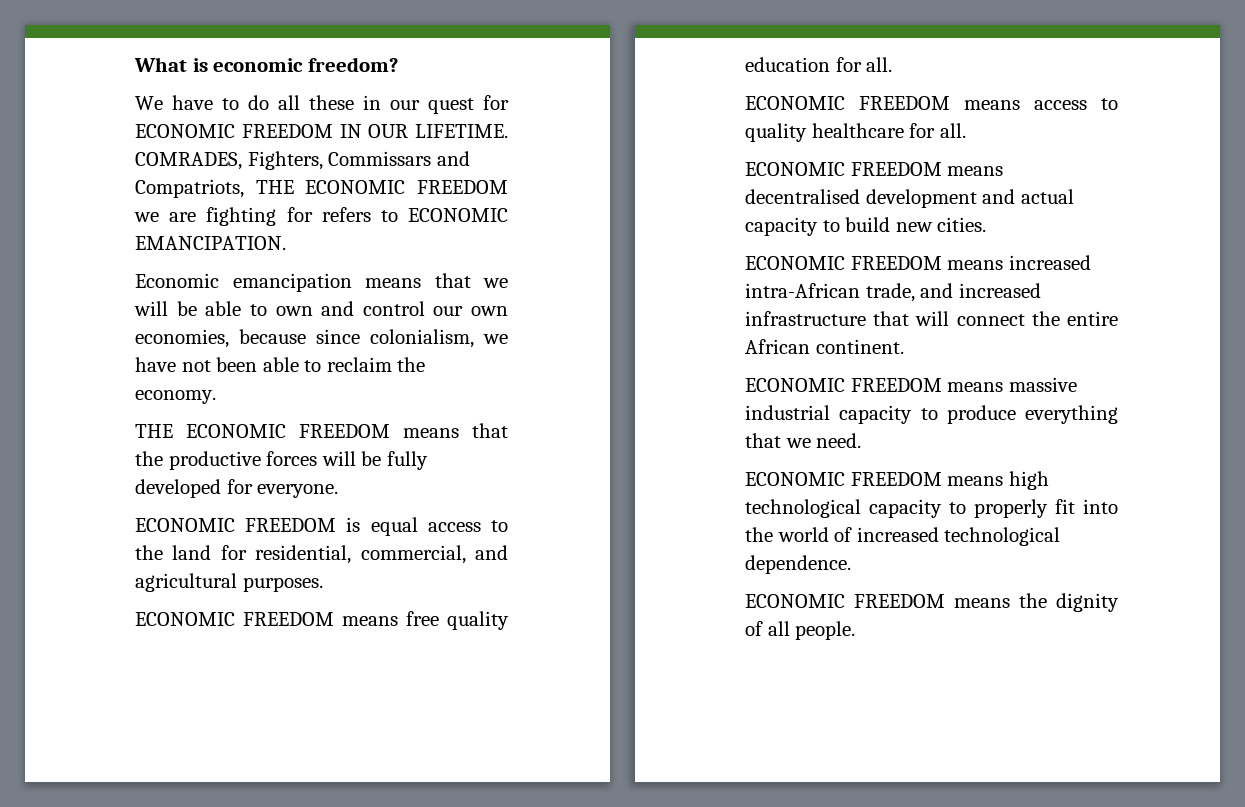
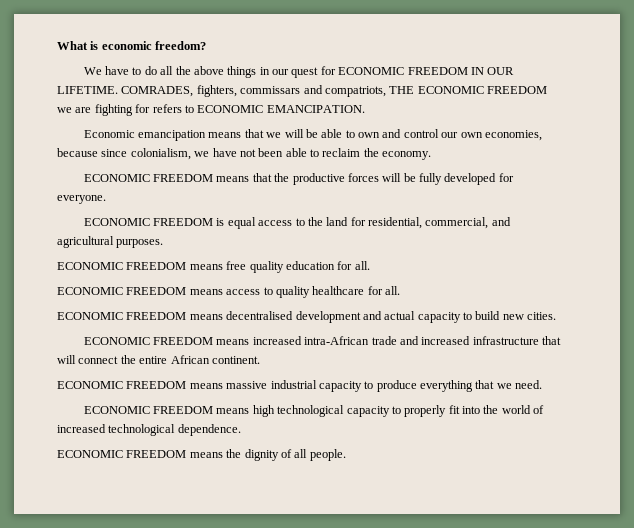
- We have to do all these in our quest for ECONOMIC FREEDOM IN OUR LIFETIME.
+ We have to do all the above things in our quest for ECONOMIC FREEDOM IN OUR LIFETIME.
- COMRADES, Fighters, Commissars and Compatriots, THE ECONOMIC FREEDOM we are fighting for refers to ECONOMIC EMANCIPATION.
+ COMRADES, fighters, commissars and compatriots, THE ECONOMIC FREEDOM we are fighting for refers to ECONOMIC EMANCIPATION.
- THE ECONOMIC FREEDOM means that the productive forces will be fully developed for everyone.
+ ECONOMIC FREEDOM means that the productive forces will be fully developed for everyone.
- ECONOMIC FREEDOM means increased intra-African trade, and increased infrastructure that will connect the entire African continent.
+ ECONOMIC FREEDOM means increased intra-African trade and increased infrastructure that will connect the entire African continent.

